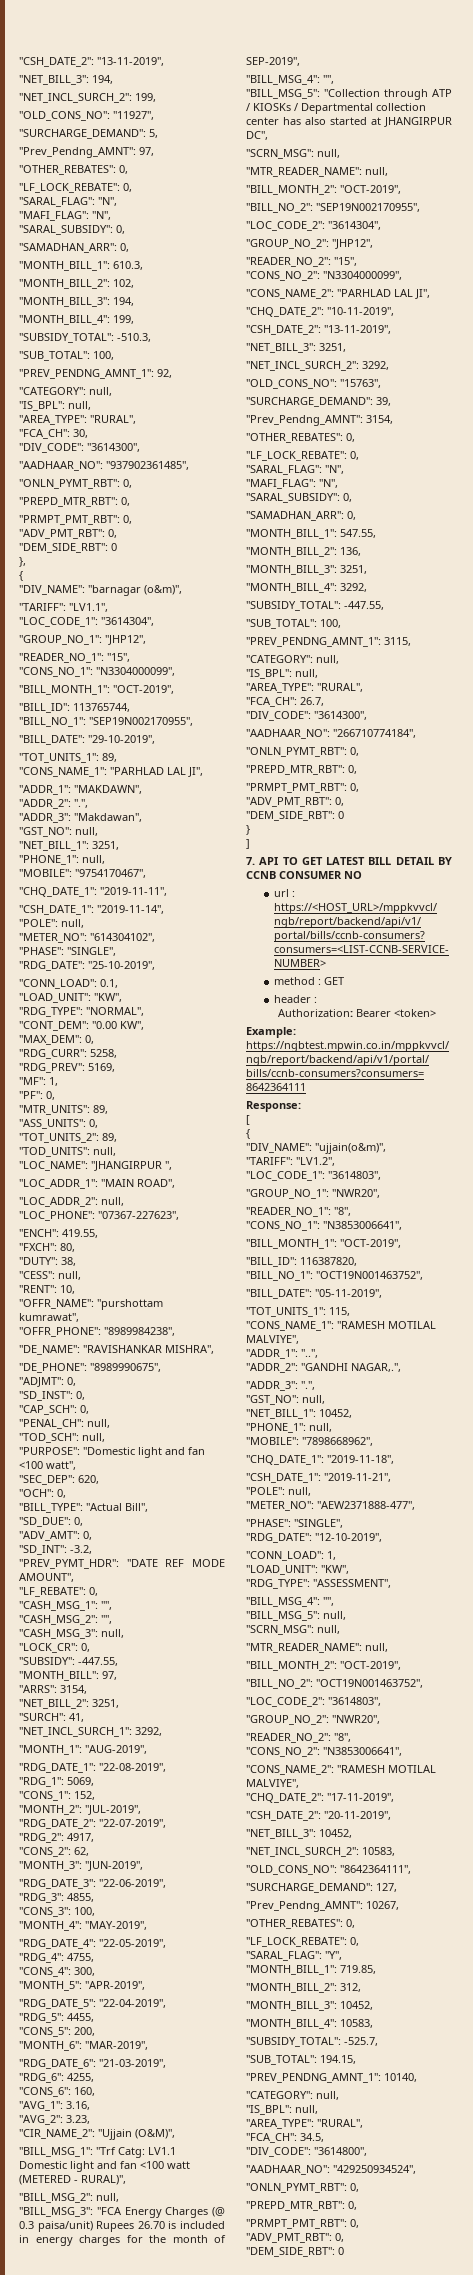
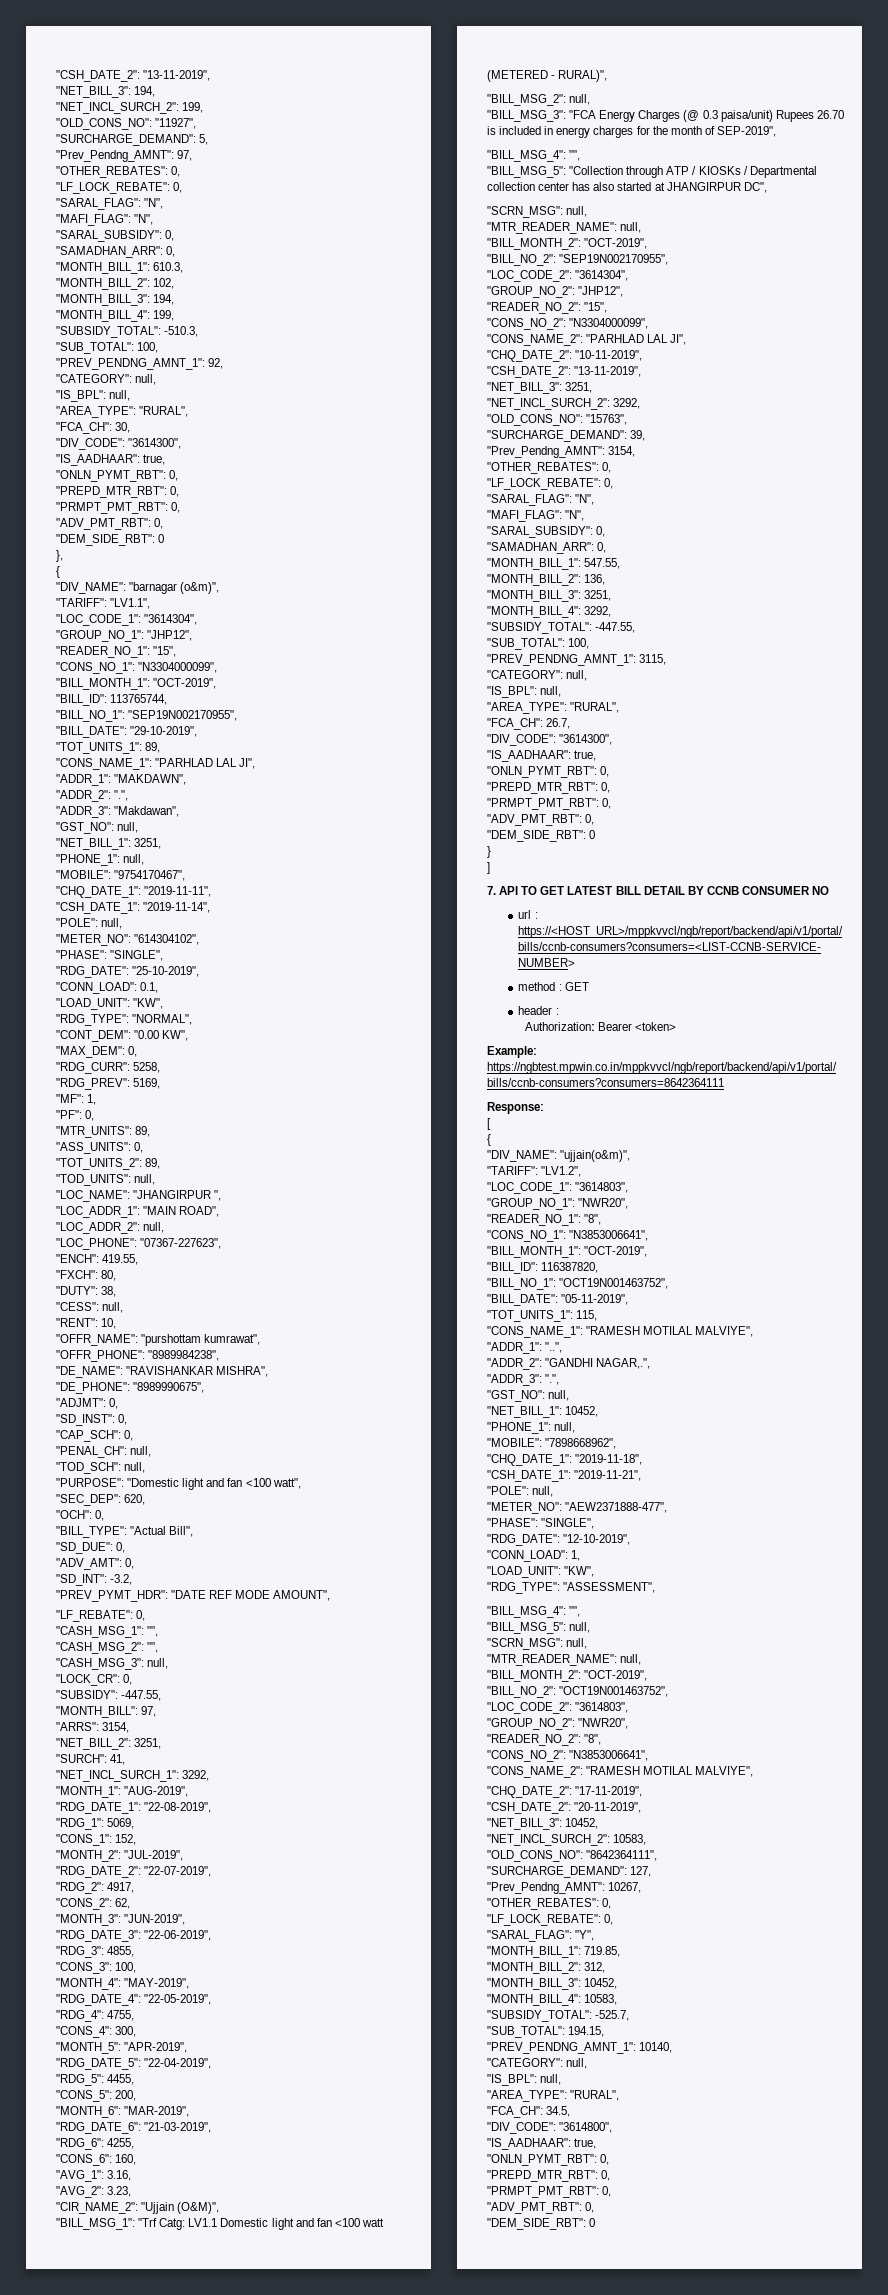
  "FCA_CH": 30,
  "DIV_CODE": "3614300",
- "AADHAAR_NO": "937902361485",
+ "IS_AADHAAR": true,
  "FCA_CH": 26.7,
  "DIV_CODE": "3614300",
- "AADHAAR_NO": "266710774184",
+ "IS_AADHAAR": true,
  "DIV_CODE": "3614800",
- "AADHAAR_NO": "429250934524",
+ "IS_AADHAAR": true,

